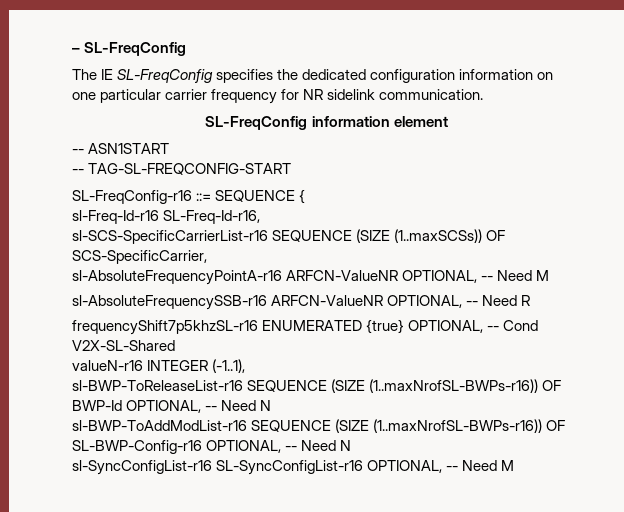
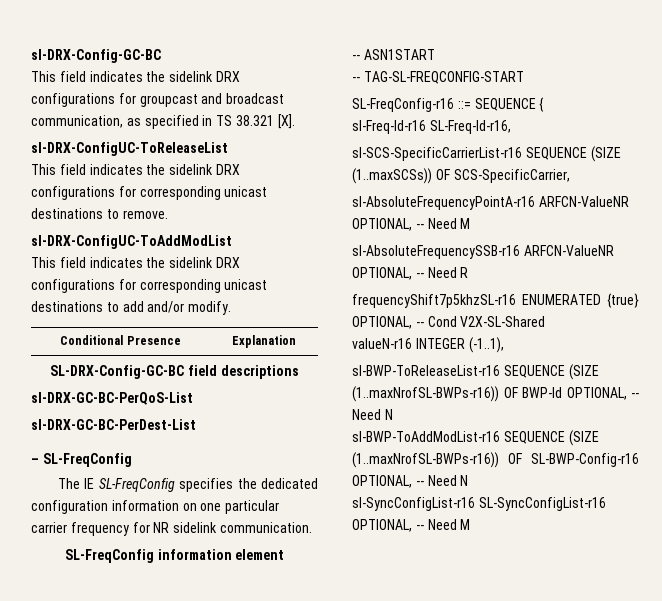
+ sl-DRX-Config-GC-BC
+ This field indicates the sidelink DRX configurations for groupcast and broadcast communication, as specified in TS 38.321 [X].
+ sl-DRX-ConfigUC-ToReleaseList
+ This field indicates the sidelink DRX configurations for corresponding unicast destinations to remove.
+ sl-DRX-ConfigUC-ToAddModList
+ This field indicates the sidelink DRX configurations for corresponding unicast destinations to add and/or modify.
+ Conditional Presence | Explanation
+ SL-DRX-Config-GC-BC field descriptions
+ sl-DRX-GC-BC-PerQoS-List
+ sl-DRX-GC-BC-PerDest-List

